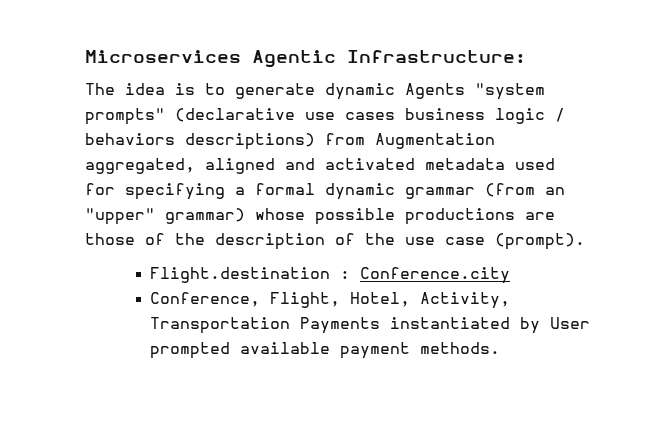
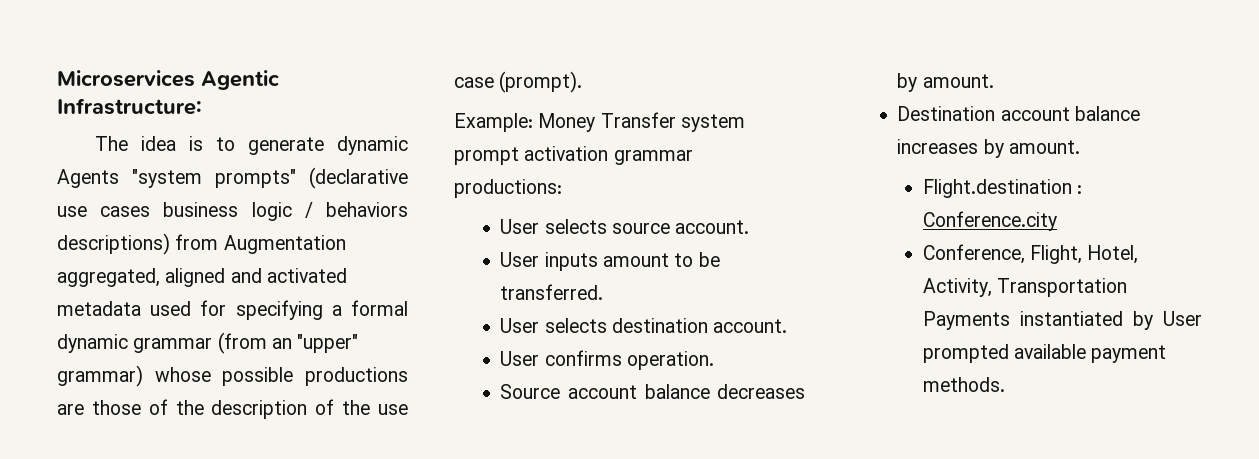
+ Example: Money Transfer system prompt activation grammar productions:
+ User selects source account.
+ User inputs amount to be transferred.
+ User selects destination account.
+ User confirms operation.
+ Source account balance decreases by amount.
+ Destination account balance increases by amount.

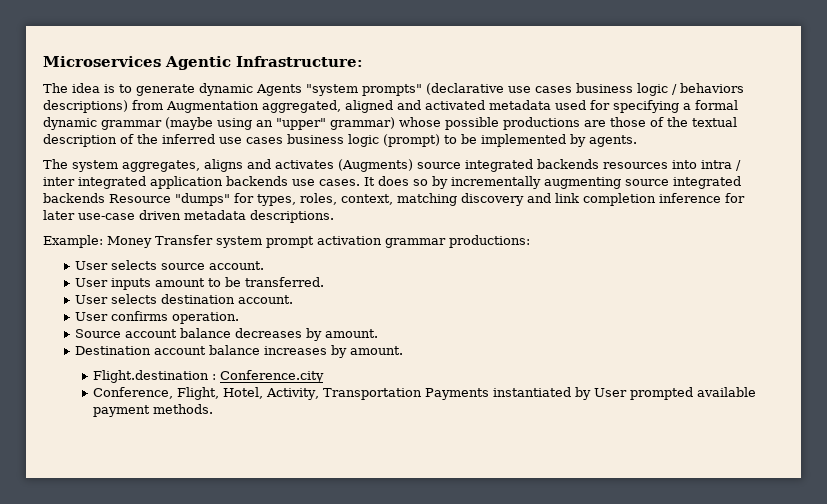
- The idea is to generate dynamic Agents "system prompts" (declarative use cases business logic / behaviors descriptions) from Augmentation aggregated, aligned and activated metadata used for specifying a formal dynamic grammar (from an "upper" grammar) whose possible productions are those of the description of the use case (prompt).
+ The idea is to generate dynamic Agents "system prompts" (declarative use cases business logic / behaviors descriptions) from Augmentation aggregated, aligned and activated metadata used for specifying a formal dynamic grammar (maybe using an "upper" grammar) whose possible productions are those of the textual description of the inferred use cases business logic (prompt) to be implemented by agents.
+ The system aggregates, aligns and activates (Augments) source integrated backends resources into intra / inter integrated application backends use cases. It does so by incrementally augmenting source integrated backends Resource "dumps" for types, roles, context, matching discovery and link completion inference for later use-case driven metadata descriptions.

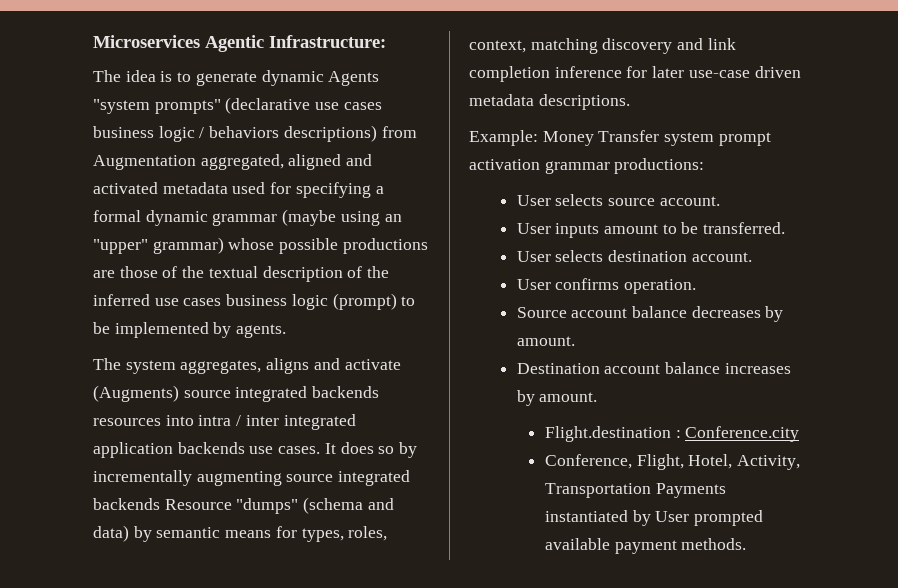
- The system aggregates, aligns and activates (Augments) source integrated backends resources into intra / inter integrated application backends use cases.
+ The system aggregates, aligns and activate (Augments) source integrated backends resources into intra / inter integrated application backends use cases.
- It does so by incrementally augmenting source integrated backends Resource "dumps" for types, roles, context, matching discovery and link completion inference for later use-case driven metadata descriptions.
+ It does so by incrementally augmenting source integrated backends Resource "dumps" (schema and data) by semantic means for types, roles, context, matching discovery and link completion inference for later use-case driven metadata descriptions.

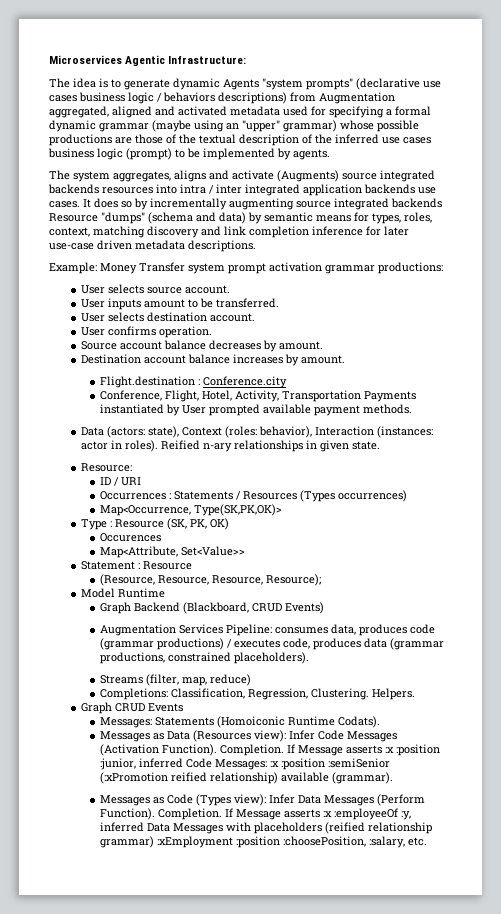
+ Data (actors: state), Context (roles: behavior), Interaction (instances: actor in roles). Reified n-ary relationships in given state.
+ Resource:
+ ID / URI
+ Occurrences : Statements / Resources (Types occurrences)
+ Map<Occurrence, Type(SK,PK,OK)>
+ Type : Resource (SK, PK, OK)
+ Occurences
+ Map<Attribute, Set<Value>>
+ Statement : Resource
+ (Resource, Resource, Resource, Resource);
+ Model Runtime
+ Graph Backend (Blackboard, CRUD Events)
+ Augmentation Services Pipeline: consumes data, produces code (grammar productions) / executes code, produces data (grammar productions, constrained placeholders).
+ Streams (filter, map, reduce)
+ Completions: Classification, Regression, Clustering. Helpers.
+ Graph CRUD Events
+ Messages: Statements (Homoiconic Runtime Codats).
+ Messages as Data (Resources view): Infer Code Messages (Activation Function). Completion. If Message asserts :x :position :junior, inferred Code Messages: :x :position :semiSenior (:xPromotion reified relationship) available (grammar).
+ Messages as Code (Types view): Infer Data Messages (Perform Function). Completion. If Message asserts :x :employeeOf :y, inferred Data Messages with placeholders (reified relationship grammar) :xEmployment :position :choosePosition, :salary, etc.

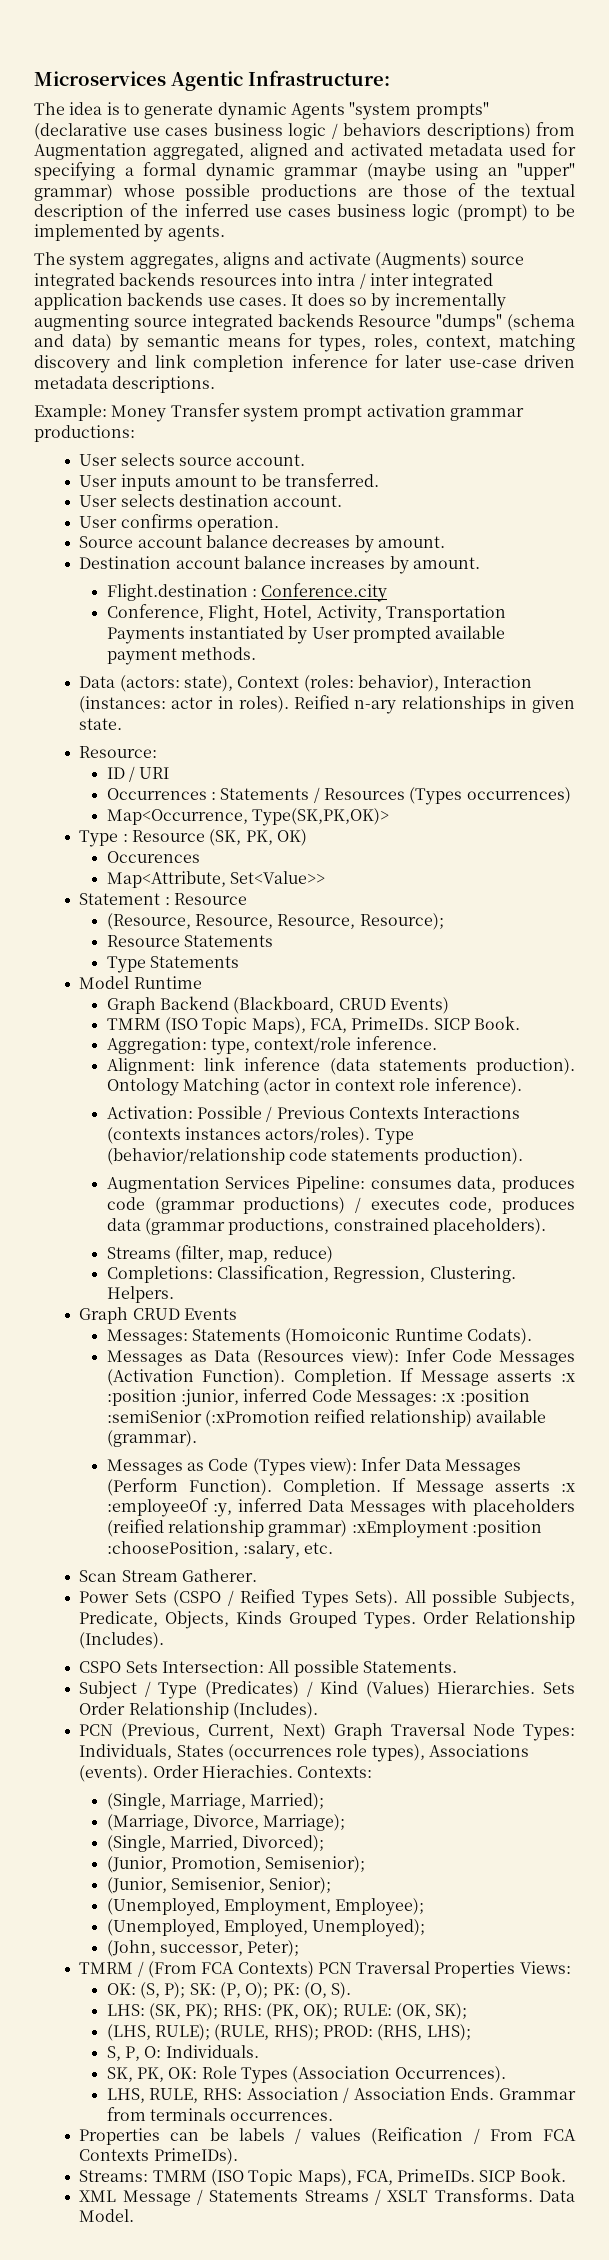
+ Resource Statements
+ Type Statements
  Graph Backend (Blackboard, CRUD Events)
+ TMRM (ISO Topic Maps), FCA, PrimeIDs. SICP Book.
+ Aggregation: type, context/role inference.
+ Alignment: link inference (data statements production). Ontology Matching (actor in context role inference).
+ Activation: Possible / Previous Contexts Interactions (contexts instances actors/roles). Type (behavior/relationship code statements production).
+ Scan Stream Gatherer.
+ Power Sets (CSPO / Reified Types Sets). All possible Subjects, Predicate, Objects, Kinds Grouped Types. Order Relationship (Includes).
+ CSPO Sets Intersection: All possible Statements.
+ Subject / Type (Predicates) / Kind (Values) Hierarchies. Sets Order Relationship (Includes).
+ PCN (Previous, Current, Next) Graph Traversal Node Types: Individuals, States (occurrences role types), Associations (events). Order Hierachies. Contexts:
+ (Single, Marriage, Married);
+ (Marriage, Divorce, Marriage);
+ (Single, Married, Divorced);
+ (Junior, Promotion, Semisenior);
+ (Junior, Semisenior, Senior);
+ (Unemployed, Employment, Employee);
+ (Unemployed, Employed, Unemployed);
+ (John, successor, Peter);
+ TMRM / (From FCA Contexts) PCN Traversal Properties Views:
+ OK: (S, P); SK: (P, O); PK: (O, S).
+ LHS: (SK, PK); RHS: (PK, OK); RULE: (OK, SK);
+ (LHS, RULE); (RULE, RHS); PROD: (RHS, LHS);
+ S, P, O: Individuals.
+ SK, PK, OK: Role Types (Association Occurrences).
+ LHS, RULE, RHS: Association / Association Ends. Grammar from terminals occurrences.
+ Properties can be labels / values (Reification / From FCA Contexts PrimeIDs).
+ Streams: TMRM (ISO Topic Maps), FCA, PrimeIDs. SICP Book.
+ XML Message / Statements Streams / XSLT Transforms. Data Model.

